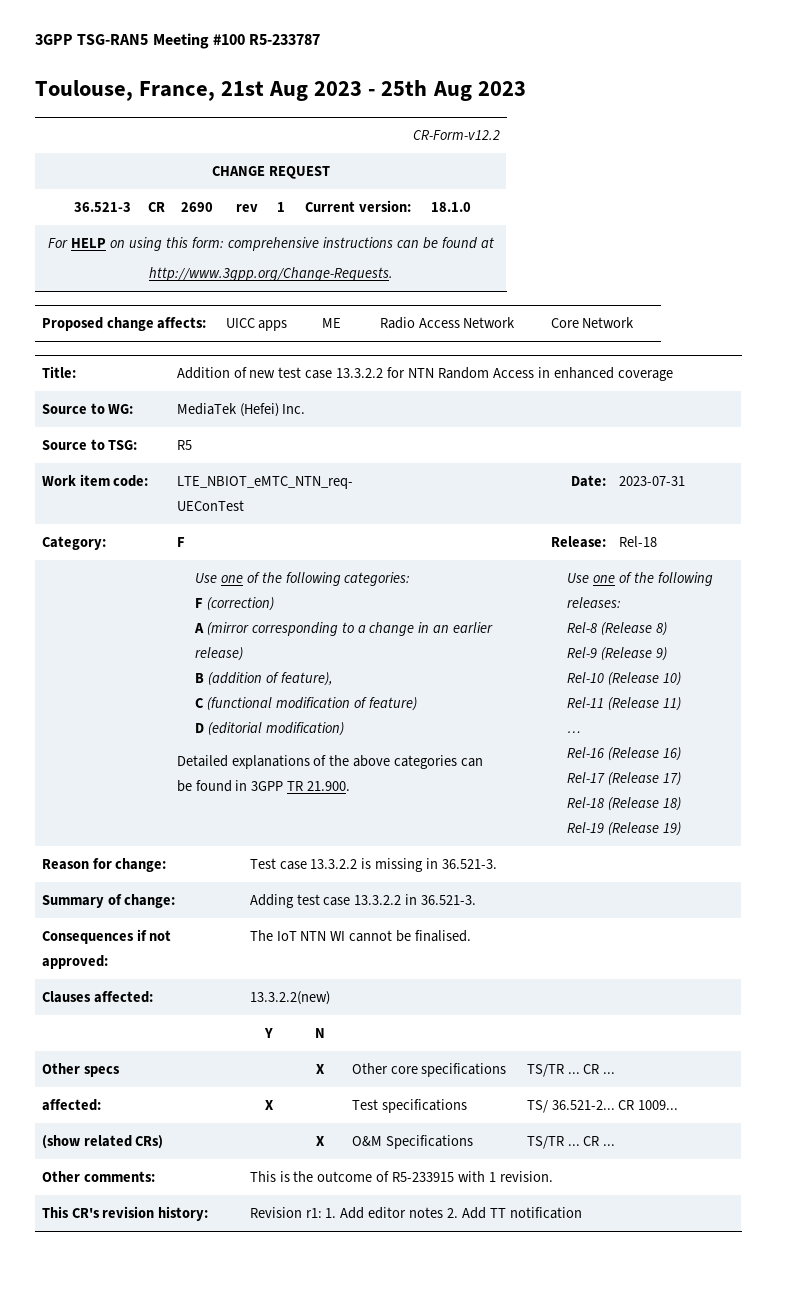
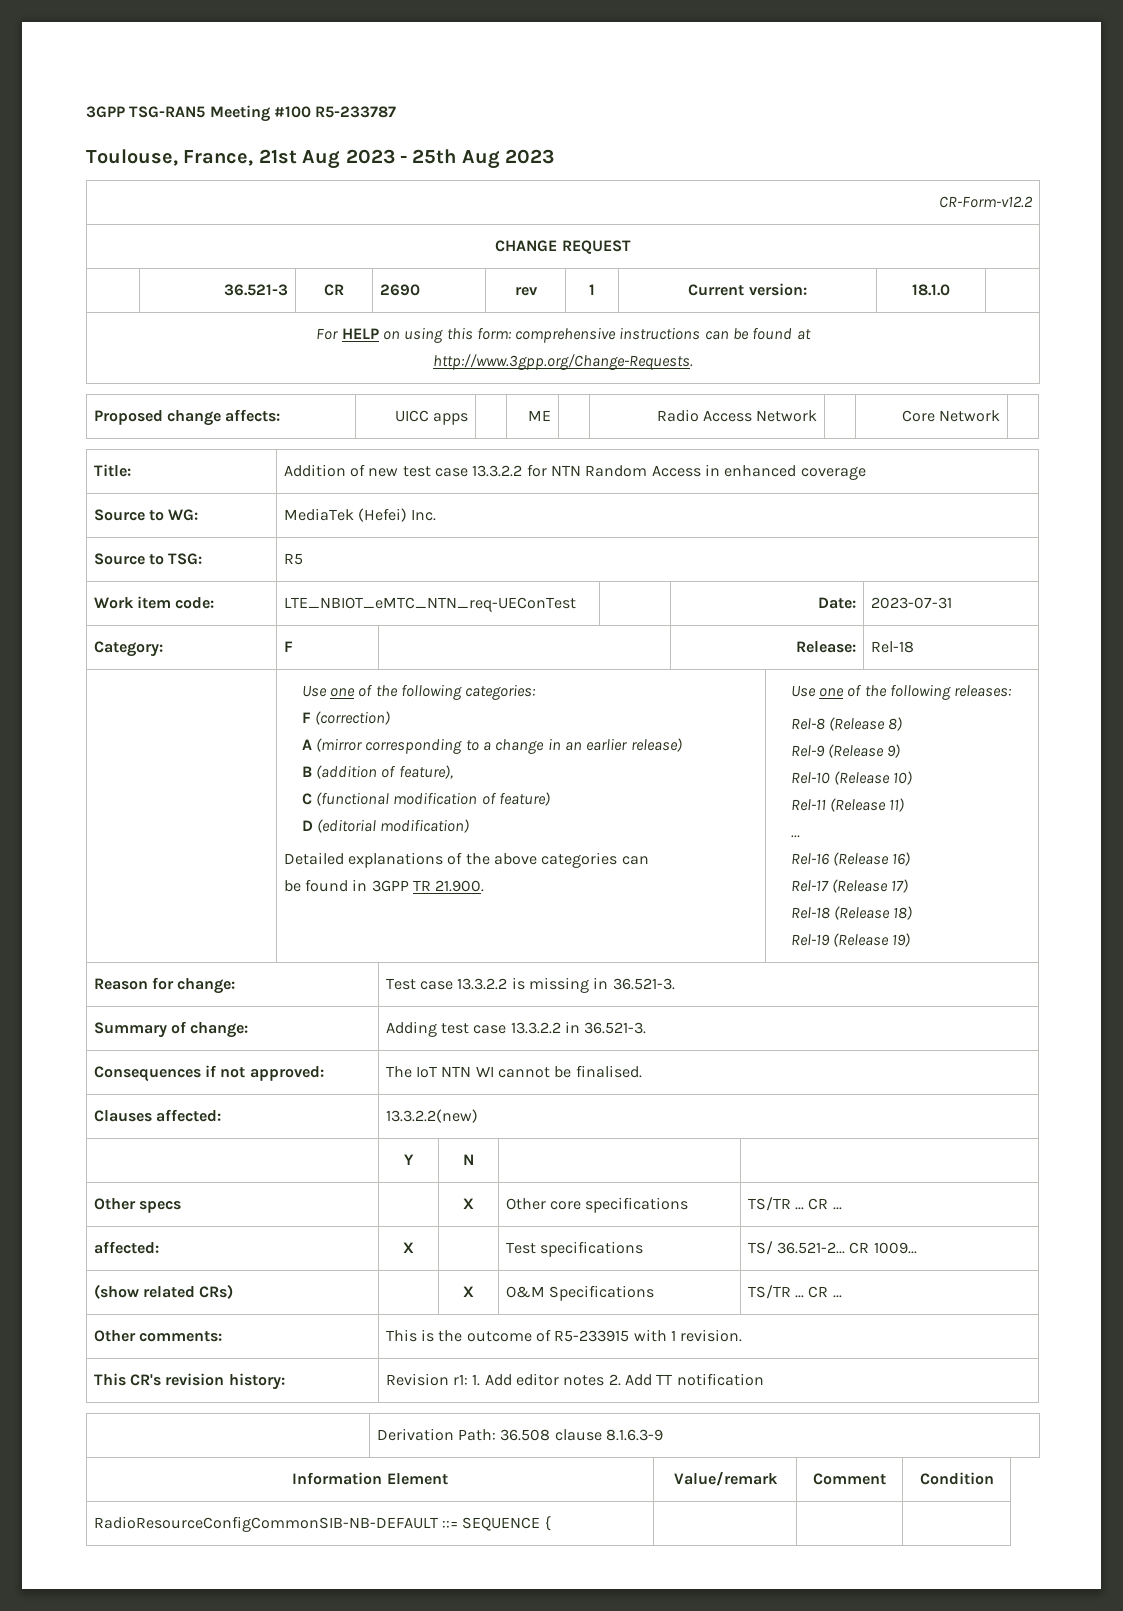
+ | Derivation Path: 36.508 clause 8.1.6.3-9
+ Information Element | Value/remark | Comment | Condition
+ RadioResourceConfigCommonSIB-NB-DEFAULT ::= SEQUENCE { | | |

